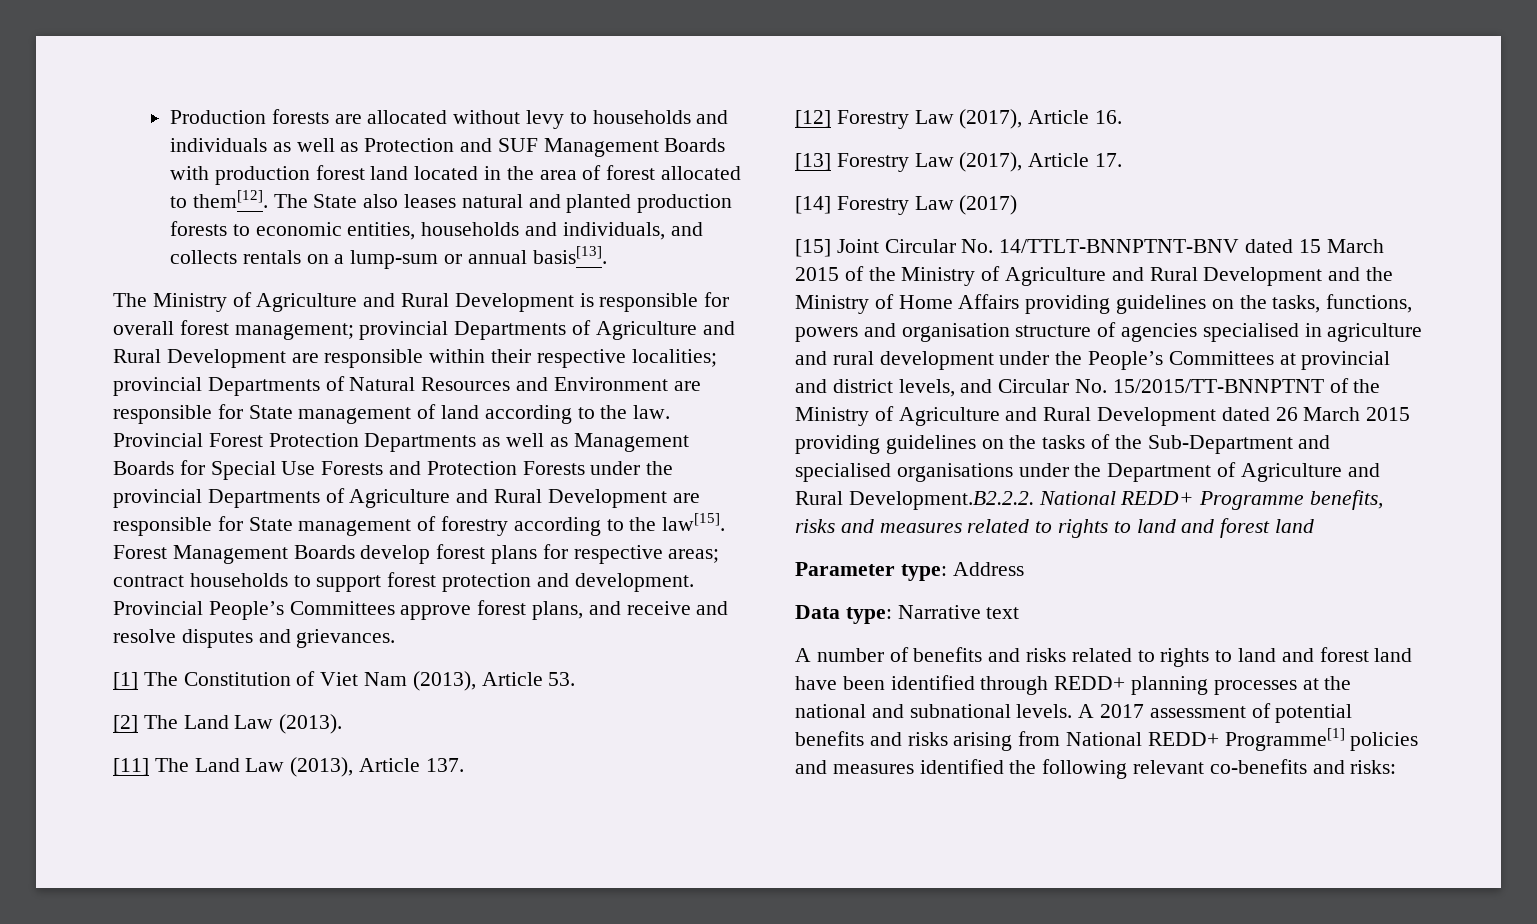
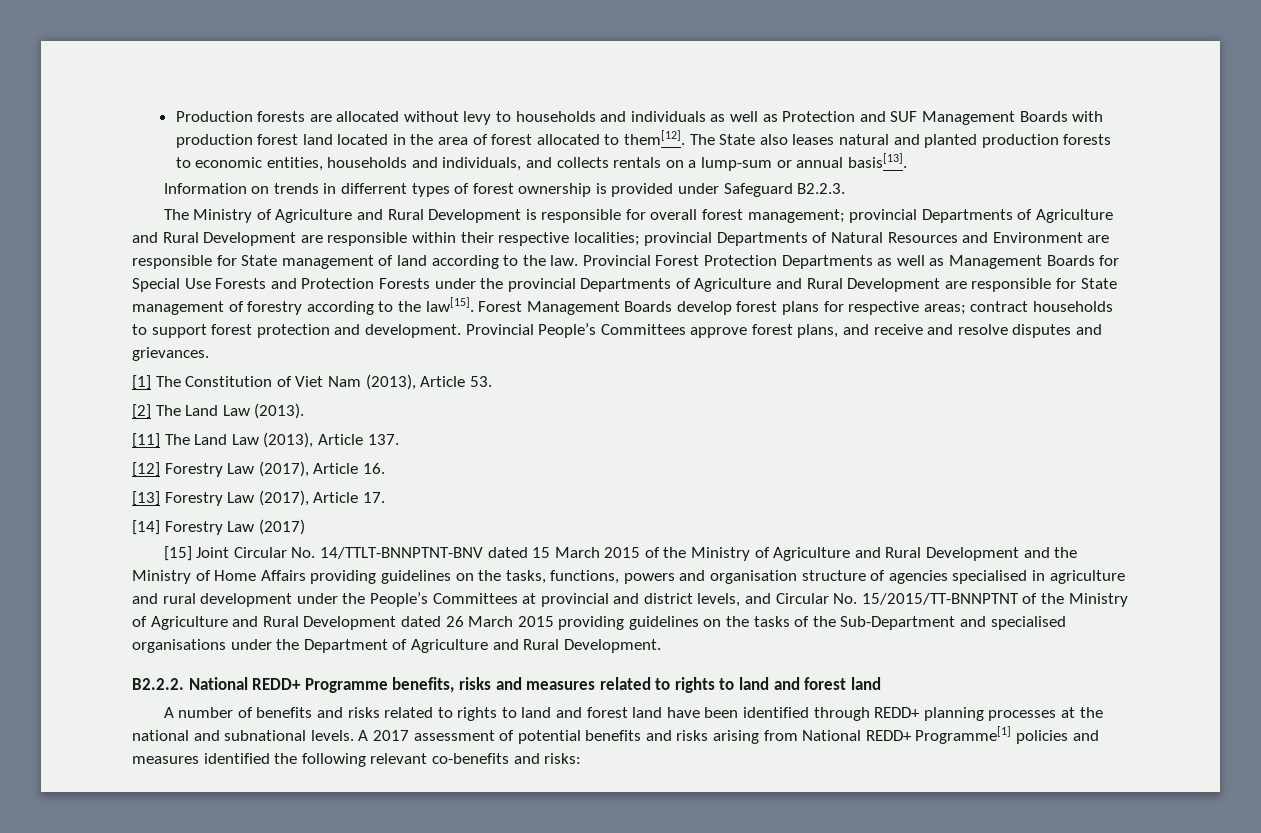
+ Information on trends in differrent types of forest ownership is provided under Safeguard B2.2.3.
- [15] Joint Circular No. 14/TTLT-BNNPTNT-BNV dated 15 March 2015 of the Ministry of Agriculture and Rural Development and the Ministry of Home Affairs providing guidelines on the tasks, functions, powers and organisation structure of agencies specialised in agriculture and rural development under the People’s Committees at provincial and district levels, and Circular No. 15/2015/TT-BNNPTNT of the Ministry of Agriculture and Rural Development dated 26 March 2015 providing guidelines on the tasks of the Sub-Department and specialised organisations under the Department of Agriculture and Rural Development.B2.2.2. National REDD+ Programme benefits, risks and measures related to rights to land and forest land
+ [15] Joint Circular No. 14/TTLT-BNNPTNT-BNV dated 15 March 2015 of the Ministry of Agriculture and Rural Development and the Ministry of Home Affairs providing guidelines on the tasks, functions, powers and organisation structure of agencies specialised in agriculture and rural development under the People’s Committees at provincial and district levels, and Circular No. 15/2015/TT-BNNPTNT of the Ministry of Agriculture and Rural Development dated 26 March 2015 providing guidelines on the tasks of the Sub-Department and specialised organisations under the Department of Agriculture and Rural Development.
+ B2.2.2. National REDD+ Programme benefits, risks and measures related to rights to land and forest land
- Parameter type: Address
- Data type: Narrative text

